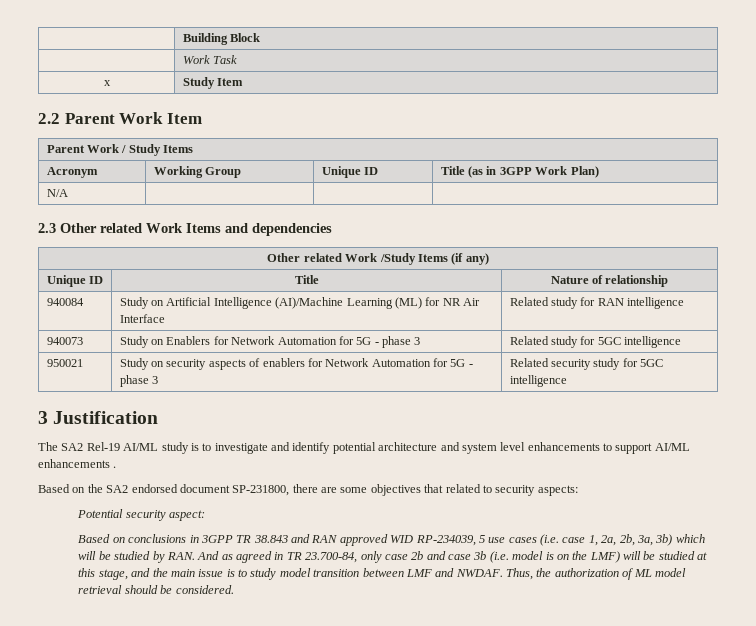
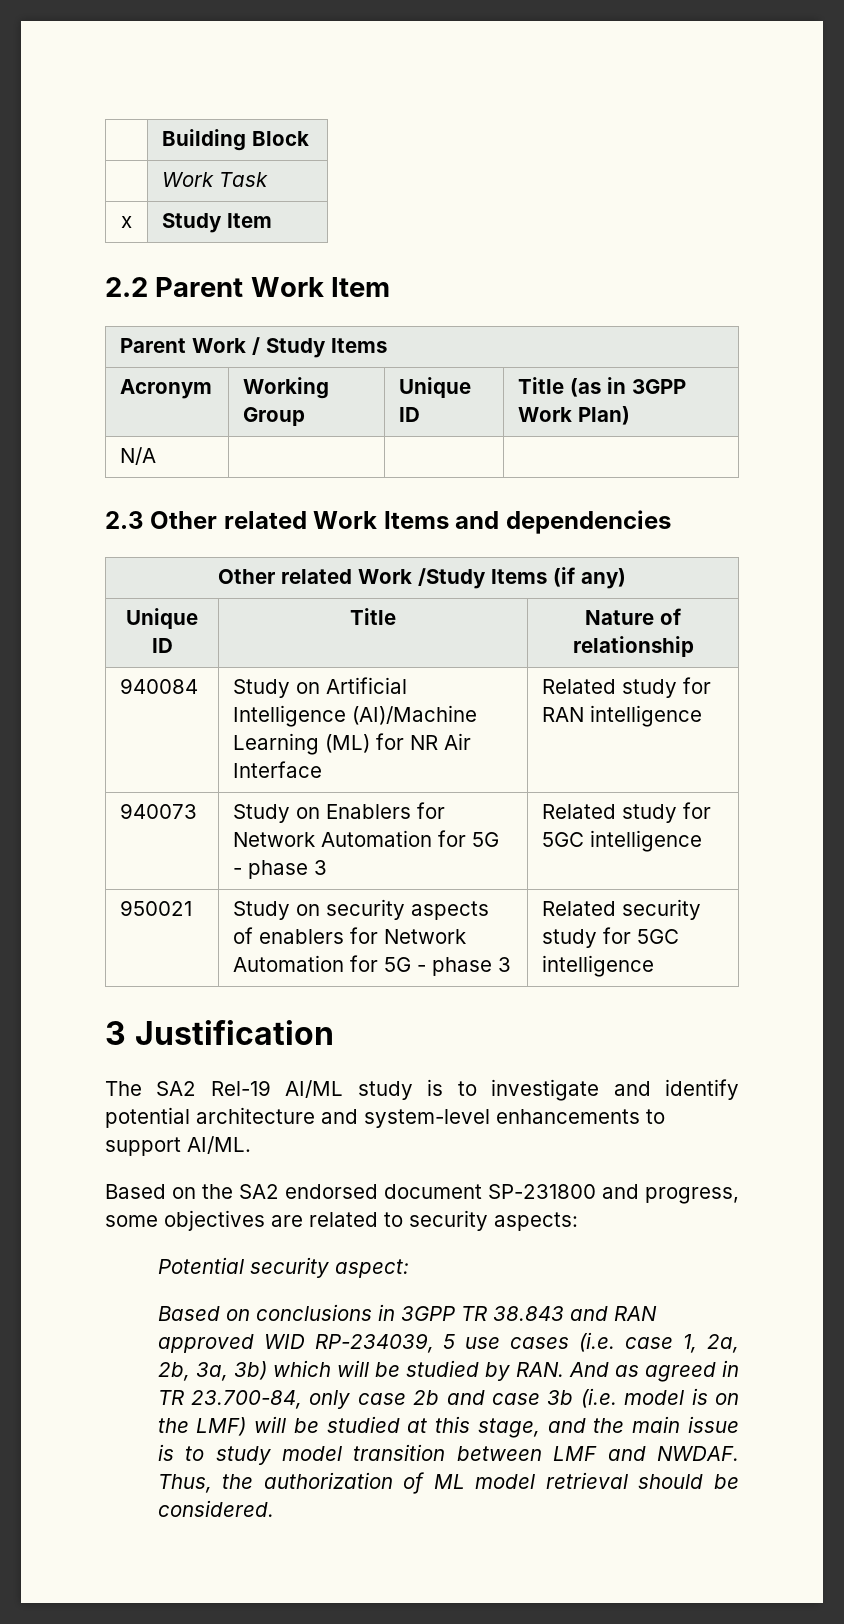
- The SA2 Rel-19 AI/ML study is to investigate and identify potential architecture and system level enhancements to support AI/ML enhancements .
+ The SA2 Rel-19 AI/ML study is to investigate and identify potential architecture and system-level enhancements to support AI/ML.
- Based on the SA2 endorsed document SP-231800, there are some objectives that related to security aspects:
+ Based on the SA2 endorsed document SP-231800 and progress, some objectives are related to security aspects:

